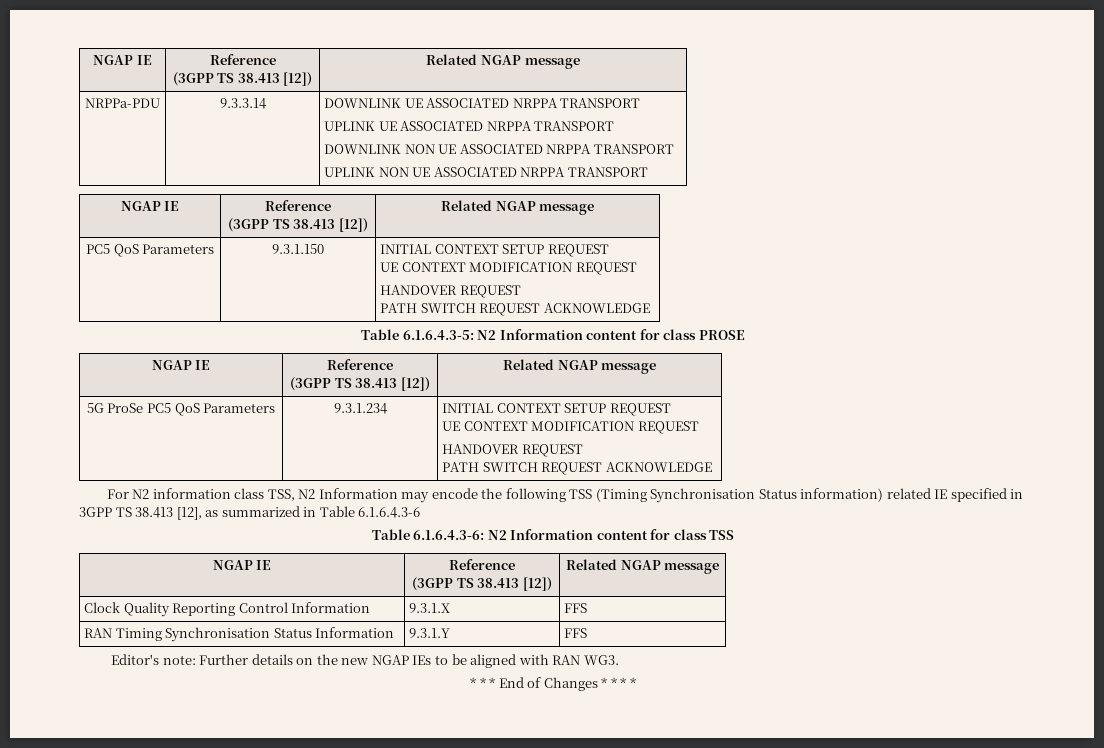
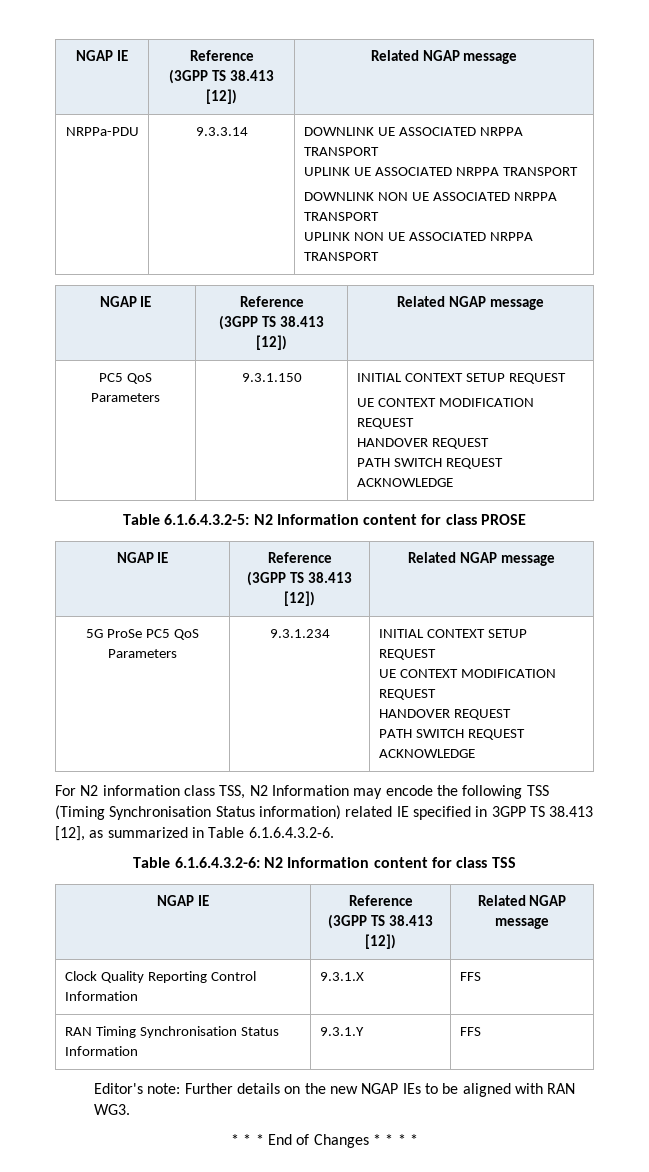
- Table 6.1.6.4.3-5: N2 Information content for class PROSE
+ Table 6.1.6.4.3.2-5: N2 Information content for class PROSE
- For N2 information class TSS, N2 Information may encode the following TSS (Timing Synchronisation Status information) related IE specified in 3GPP TS 38.413 [12], as summarized in Table 6.1.6.4.3-6
- Table 6.1.6.4.3-6: N2 Information content for class TSS
+ For N2 information class TSS, N2 Information may encode the following TSS (Timing Synchronisation Status information) related IE specified in 3GPP TS 38.413 [12], as summarized in Table 6.1.6.4.3.2-6.
+ Table 6.1.6.4.3.2-6: N2 Information content for class TSS

